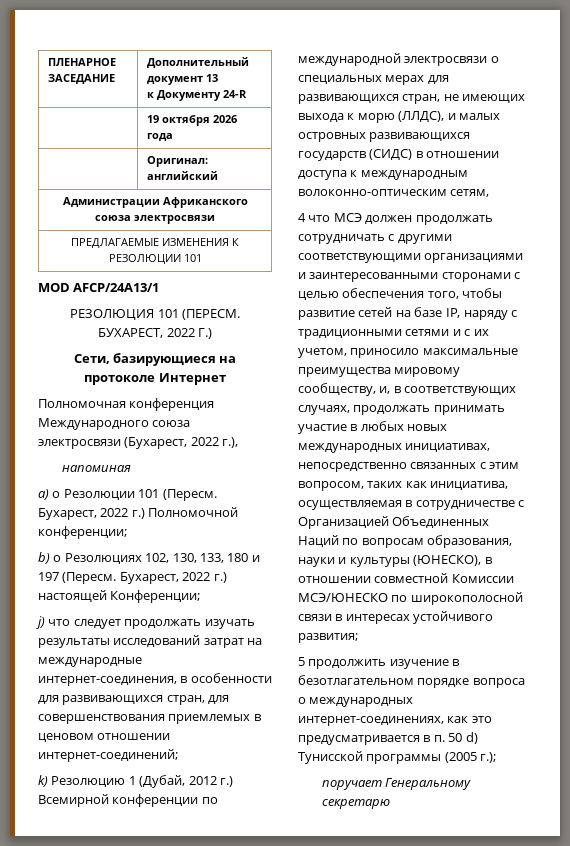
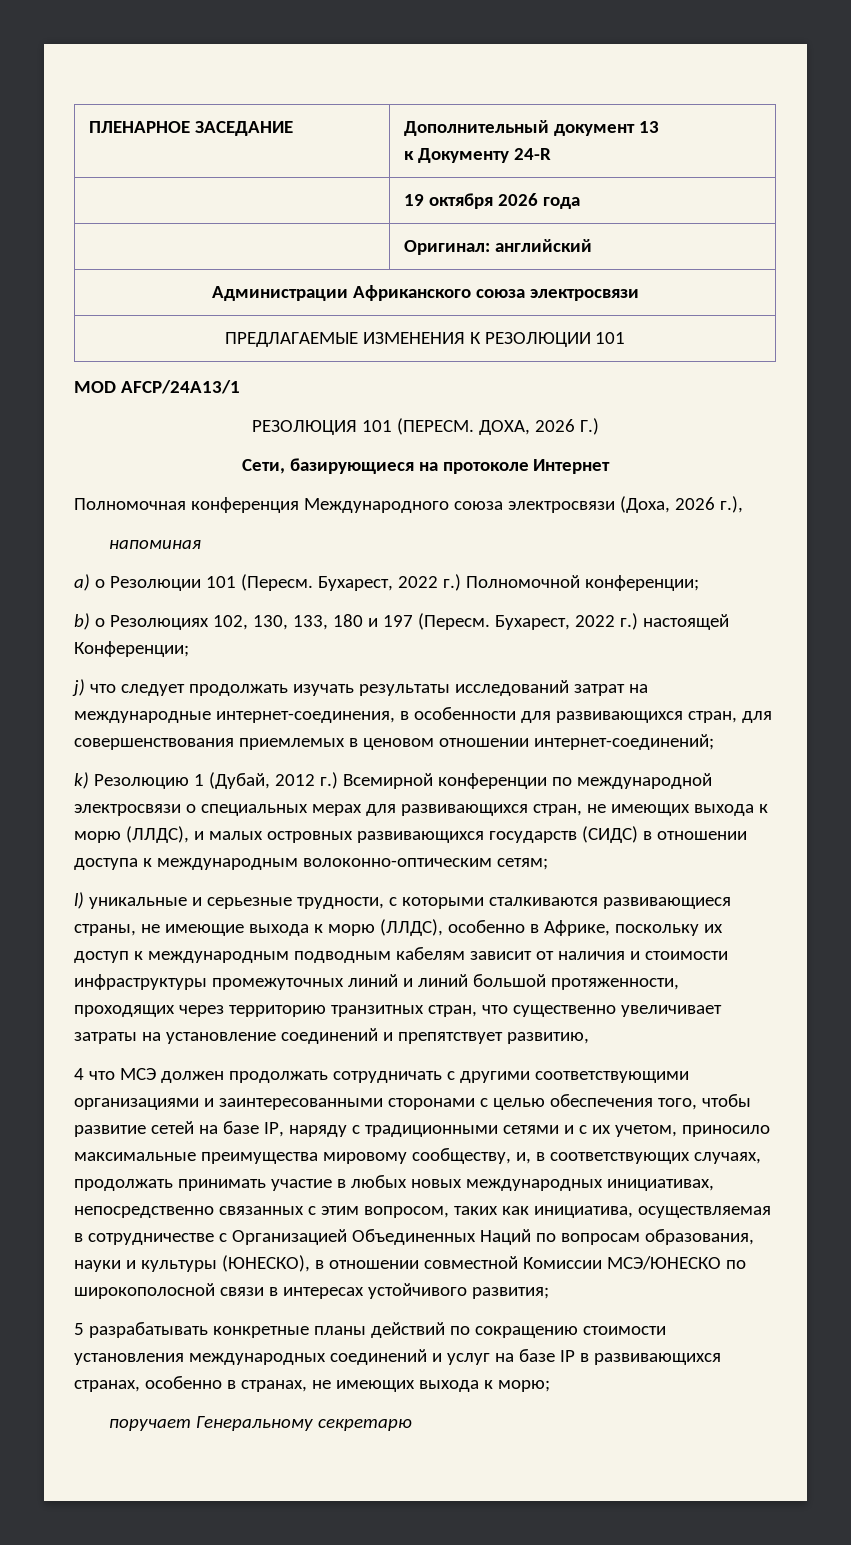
- БУХАРЕСТ, 2022 Г.)
+ ДОХА, 2026 Г.)
- Полномочная конференция Международного союза электросвязи (Бухарест, 2022 г.),
+ Полномочная конференция Международного союза электросвязи (Доха, 2026 г.),
- k) Резолюцию 1 (Дубай, 2012 г.) Всемирной конференции по международной электросвязи о специальных мерах для развивающихся стран, не имеющих выхода к морю (ЛЛДС), и малых островных развивающихся государств (СИДС) в отношении доступа к международным волоконно-оптическим сетям,
+ k) Резолюцию 1 (Дубай, 2012 г.) Всемирной конференции по международной электросвязи о специальных мерах для развивающихся стран, не имеющих выхода к морю (ЛЛДС), и малых островных развивающихся государств (СИДС) в отношении доступа к международным волоконно-оптическим сетям;
+ l) уникальные и серьезные трудности, с которыми сталкиваются развивающиеся страны, не имеющие выхода к морю (ЛЛДС), особенно в Африке, поскольку их доступ к международным подводным кабелям зависит от наличия и стоимости инфраструктуры промежуточных линий и линий большой протяженности, проходящих через территорию транзитных стран, что существенно увеличивает затраты на установление соединений и препятствует развитию,
- 5 продолжить изучение в безотлагательном порядке вопроса о международных интернет-соединениях, как это предусматривается в п. 50 d) Тунисской программы (2005 г.);
+ 5 разрабатывать конкретные планы действий по сокращению стоимости установления международных соединений и услуг на базе IP в развивающихся странах, особенно в странах, не имеющих выхода к морю;

